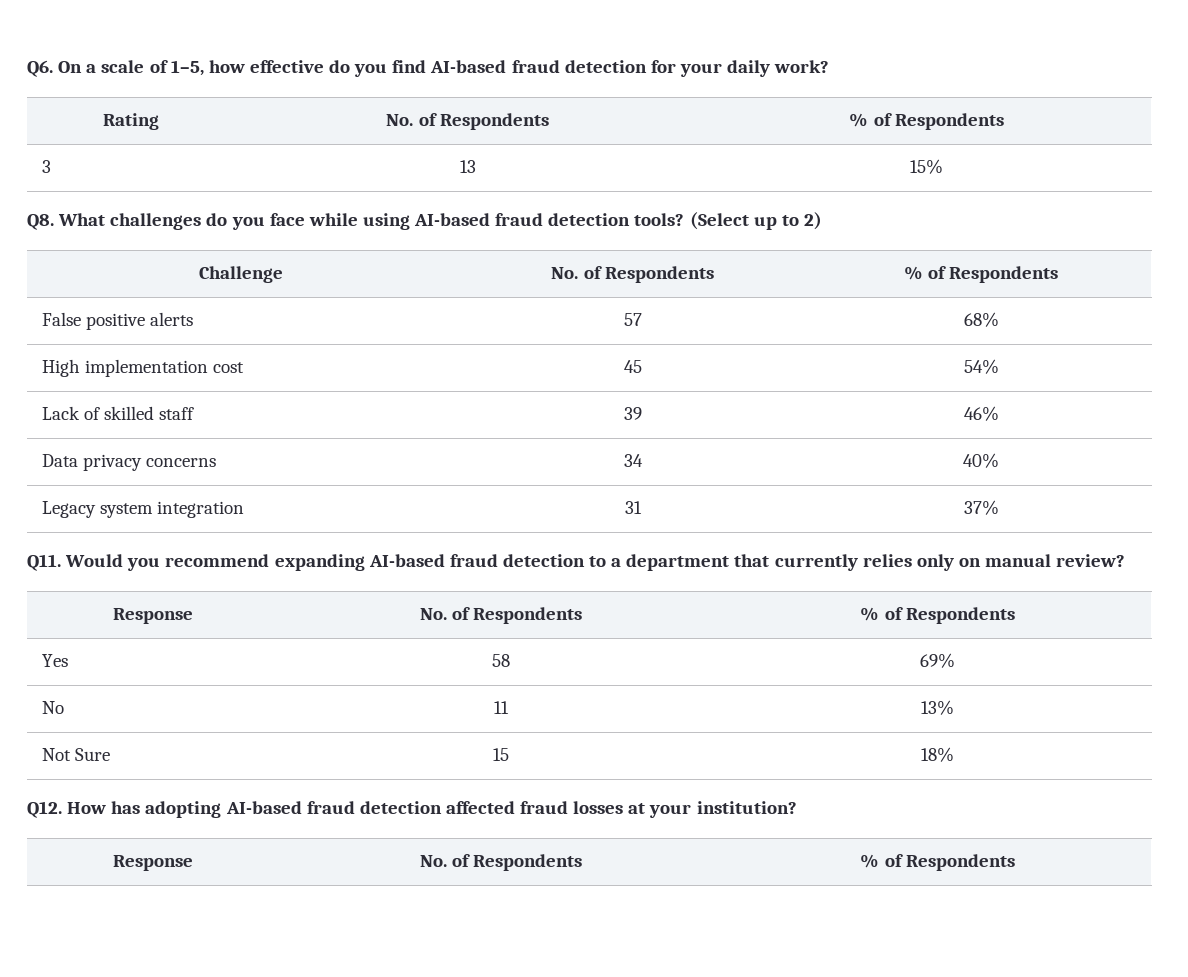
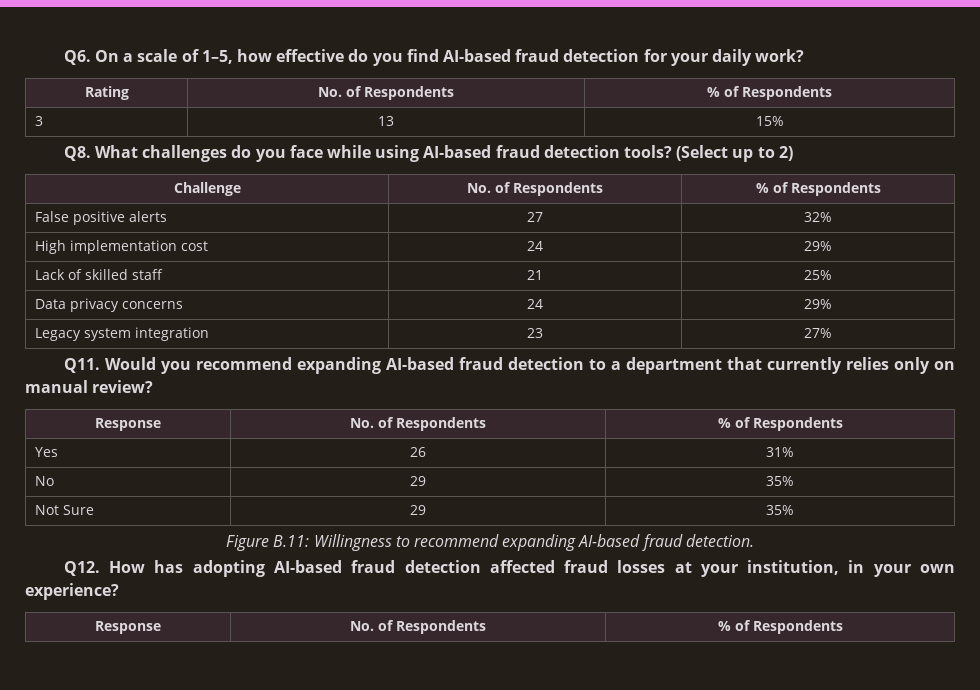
- False positive alerts | 57 | 68%
+ False positive alerts | 27 | 32%
- High implementation cost | 45 | 54%
+ High implementation cost | 24 | 29%
- Lack of skilled staff | 39 | 46%
+ Lack of skilled staff | 21 | 25%
- Data privacy concerns | 34 | 40%
+ Data privacy concerns | 24 | 29%
- Legacy system integration | 31 | 37%
+ Legacy system integration | 23 | 27%
- Yes | 58 | 69%
+ Yes | 26 | 31%
- No | 11 | 13%
+ No | 29 | 35%
- Not Sure | 15 | 18%
+ Not Sure | 29 | 35%
+ Figure B.11: Willingness to recommend expanding AI-based fraud detection.
- Q12. How has adopting AI-based fraud detection affected fraud losses at your institution?
+ Q12. How has adopting AI-based fraud detection affected fraud losses at your institution, in your own experience?

